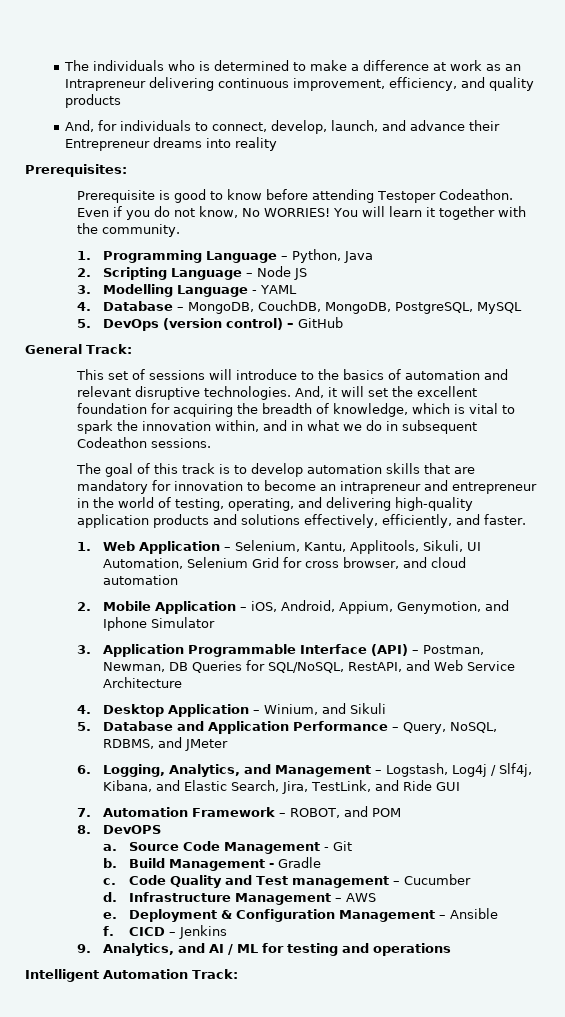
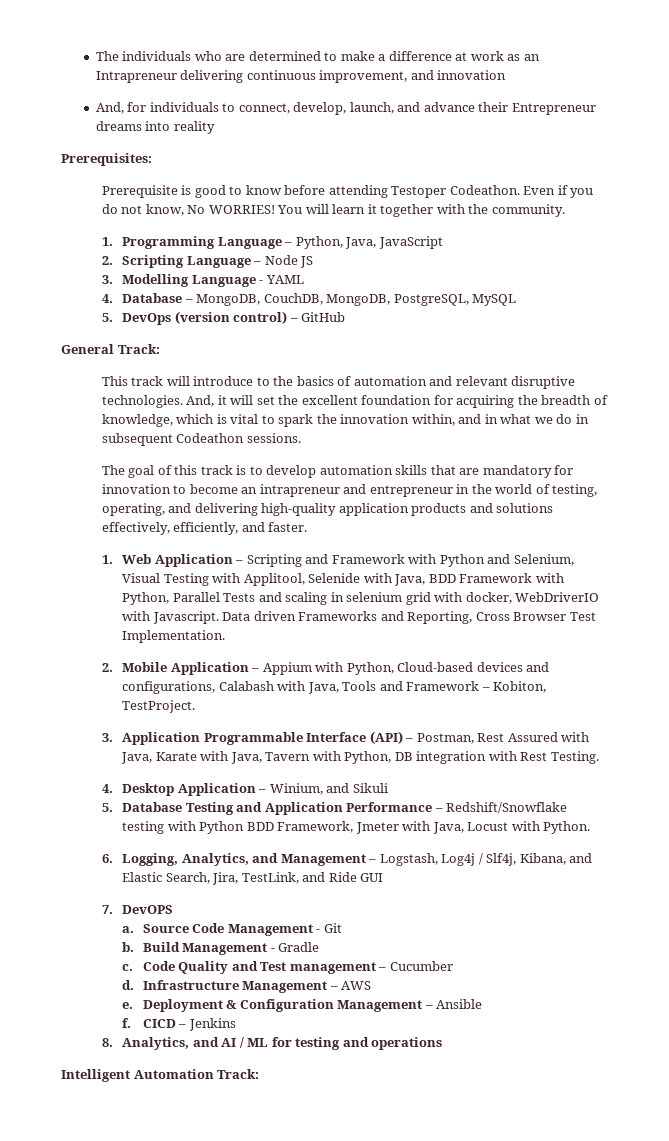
- The individuals who is determined to make a difference at work as an Intrapreneur delivering continuous improvement, efficiency, and quality products
+ The individuals who are determined to make a difference at work as an Intrapreneur delivering continuous improvement, and innovation
- 1. Programming Language – Python, Java
+ 1. Programming Language – Python, Java, JavaScript
- This set of sessions will introduce to the basics of automation and relevant disruptive technologies.
+ This track will introduce to the basics of automation and relevant disruptive technologies.
- 1. Web Application – Selenium, Kantu, Applitools, Sikuli, UI Automation, Selenium Grid for cross browser, and cloud automation
- 2. Mobile Application – iOS, Android, Appium, Genymotion, and Iphone Simulator
+ 1. Web Application – Scripting and Framework with Python and Selenium, Visual Testing with Applitool, Selenide with Java, BDD Framework with Python, Parallel Tests and scaling in selenium grid with docker, WebDriverIO with Javascript. Data driven Frameworks and Reporting, Cross Browser Test Implementation.
+ 2. Mobile Application – Appium with Python, Cloud-based devices and configurations, Calabash with Java, Tools and Framework – Kobiton, TestProject.
- 3. Application Programmable Interface (API) – Postman, Newman, DB Queries for SQL/NoSQL, RestAPI, and Web Service Architecture
+ 3. Application Programmable Interface (API) – Postman, Rest Assured with Java, Karate with Java, Tavern with Python, DB integration with Rest Testing.
- 5. Database and Application Performance – Query, NoSQL, RDBMS, and JMeter
+ 5. Database Testing and Application Performance – Redshift/Snowflake testing with Python BDD Framework, Jmeter with Java, Locust with Python.
- 7. Automation Framework – ROBOT, and POM
- 8. DevOPS
+ 7. DevOPS
- 9. Analytics, and AI / ML for testing and operations
+ 8. Analytics, and AI / ML for testing and operations

